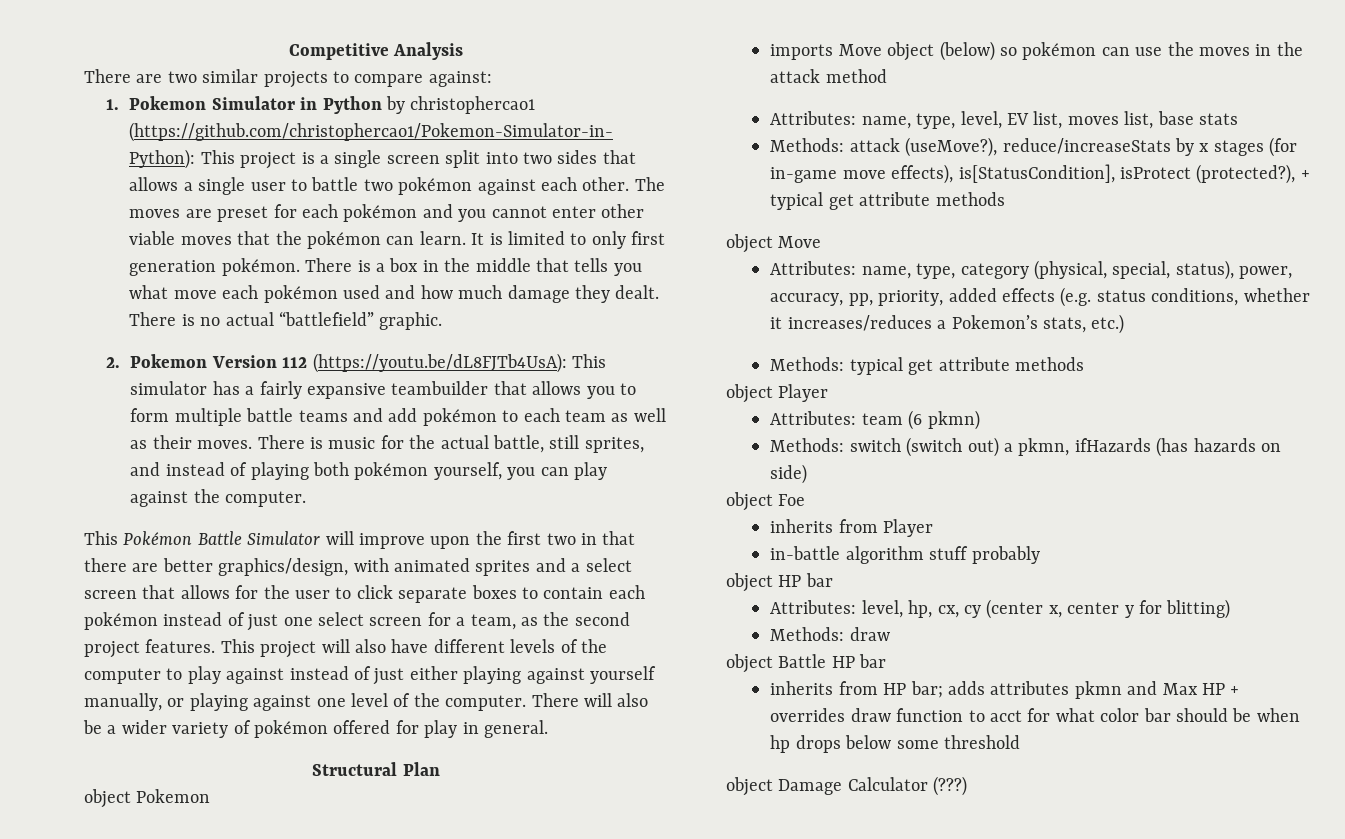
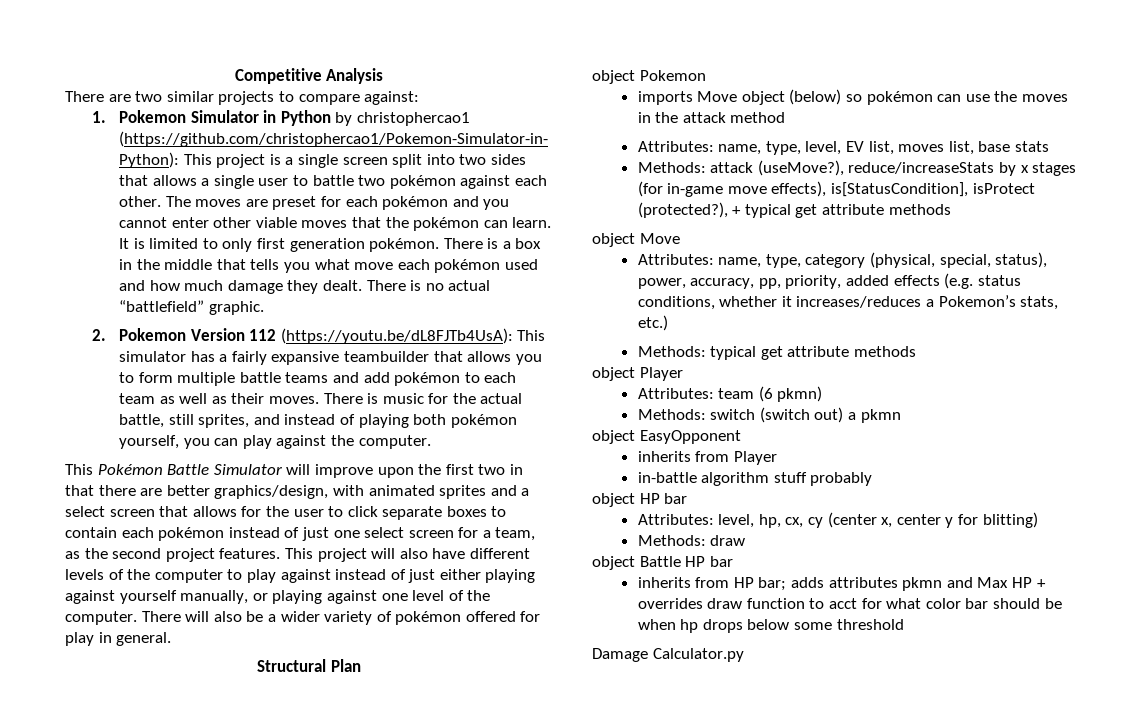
- Methods: switch (switch out) a pkmn, ifHazards (has hazards on side)
- object Foe
+ Methods: switch (switch out) a pkmn
+ object EasyOpponent
- object Damage Calculator (???)
+ Damage Calculator.py

